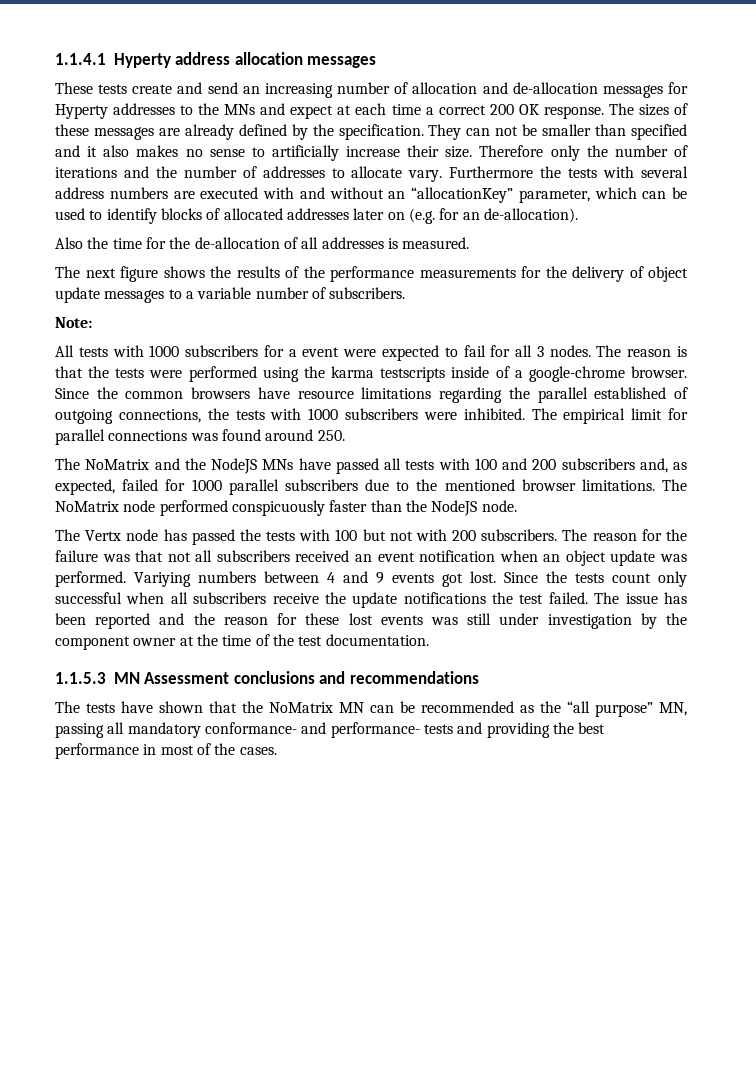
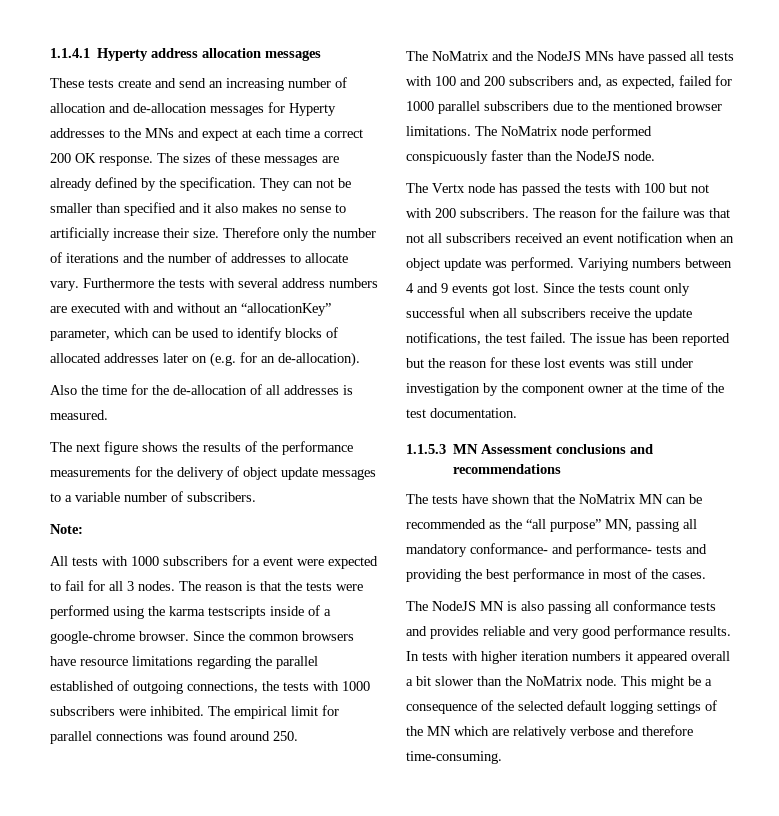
- Since the tests count only successful when all subscribers receive the update notifications the test failed.
+ Since the tests count only successful when all subscribers receive the update notifications, the test failed.
- The issue has been reported and the reason for these lost events was still under investigation by the component owner at the time of the test documentation.
+ The issue has been reported but the reason for these lost events was still under investigation by the component owner at the time of the test documentation.
+ The NodeJS MN is also passing all conformance tests and provides reliable and very good performance results. In tests with higher iteration numbers it appeared overall a bit slower than the NoMatrix node. This might be a consequence of the selected default logging settings of the MN which are relatively verbose and therefore time-consuming.

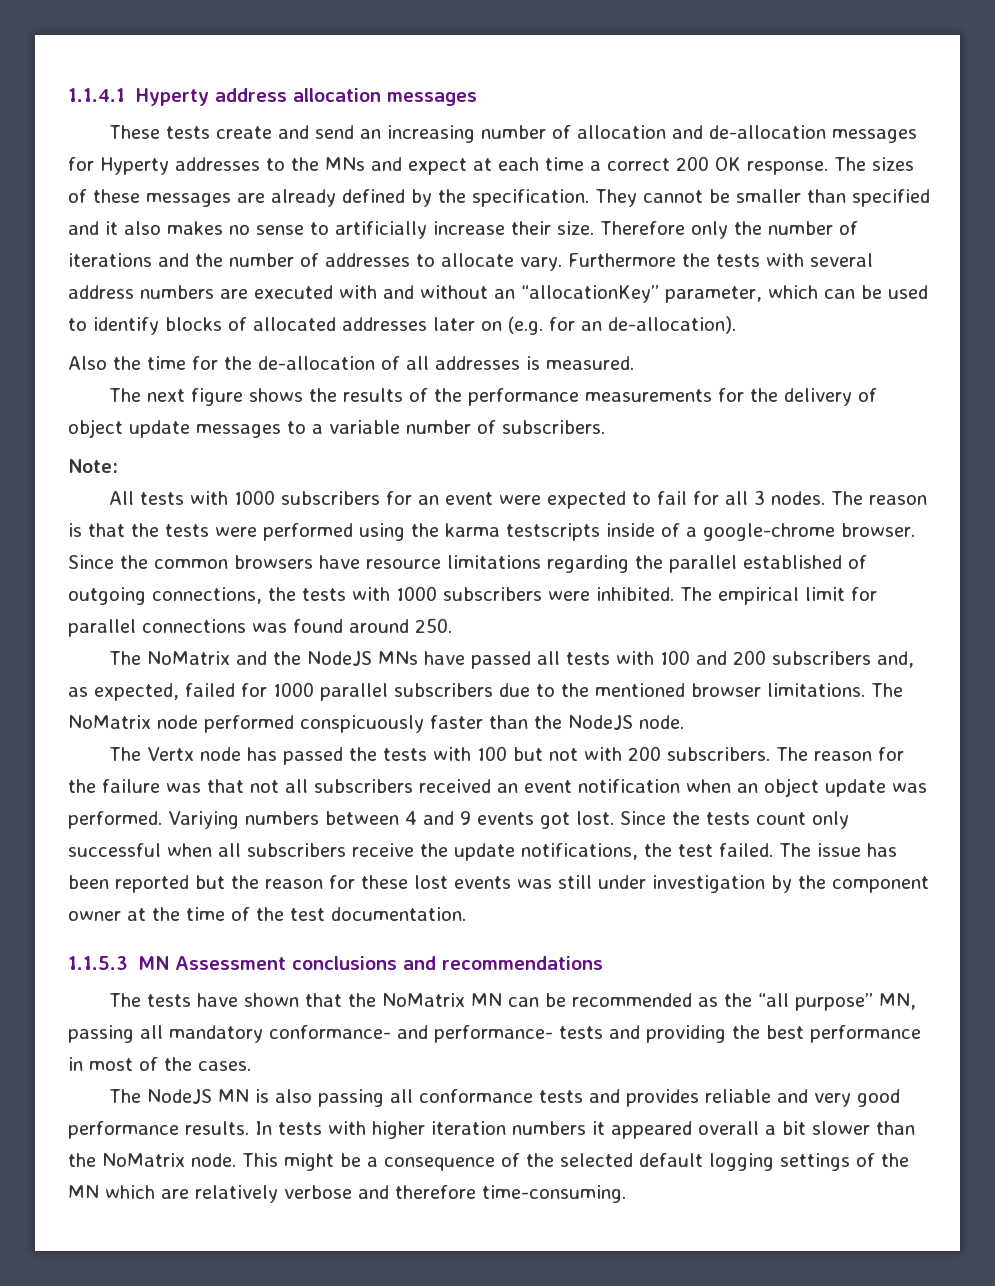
- They can not be smaller than specified and it also makes no sense to artificially increase their size.
+ They cannot be smaller than specified and it also makes no sense to artificially increase their size.
- All tests with 1000 subscribers for a event were expected to fail for all 3 nodes.
+ All tests with 1000 subscribers for an event were expected to fail for all 3 nodes.

